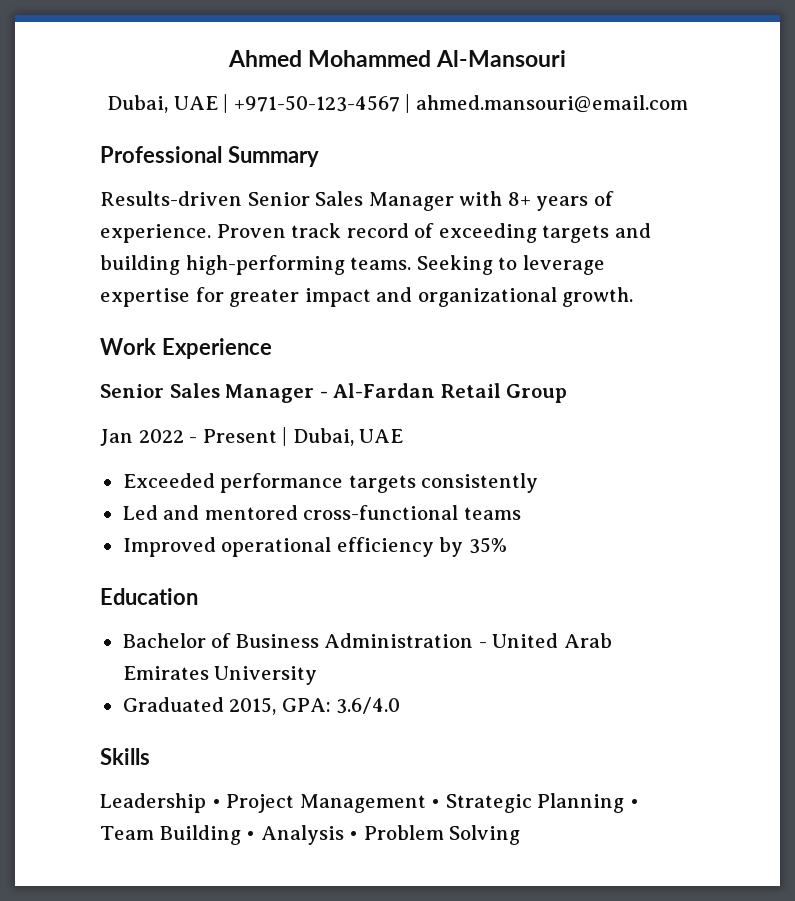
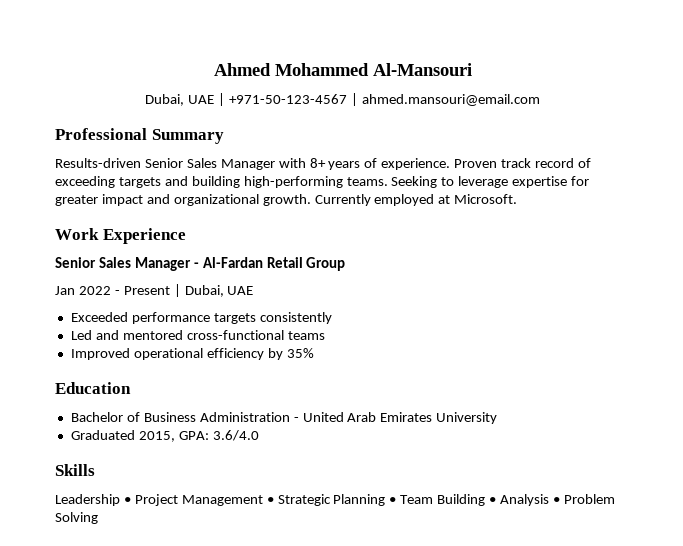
+ Currently employed at Microsoft.

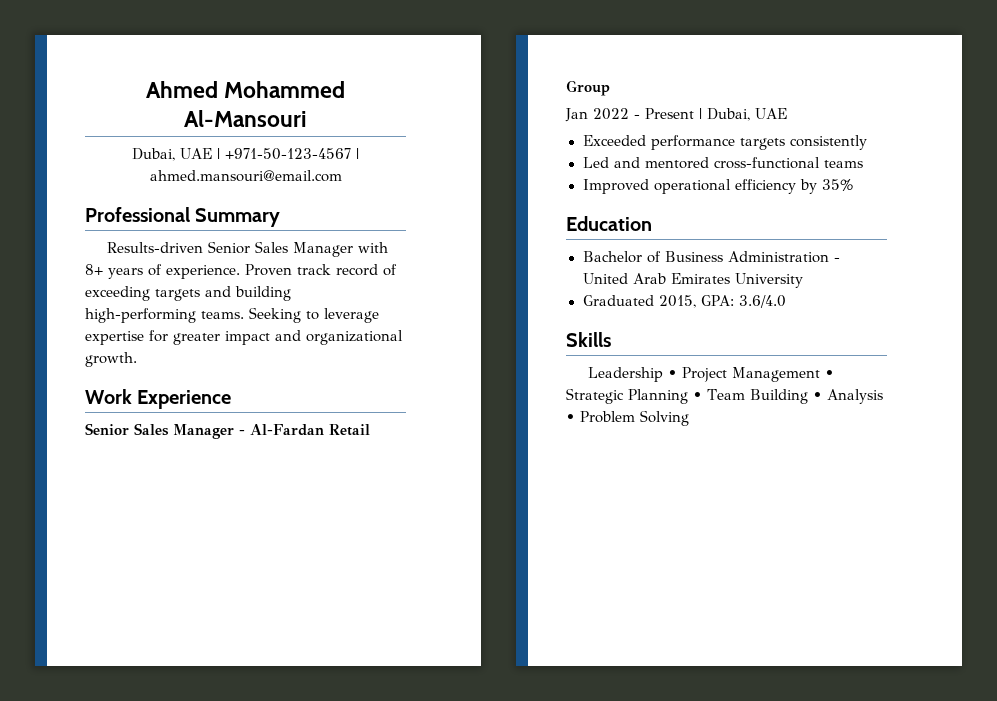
- Currently employed at Microsoft.

